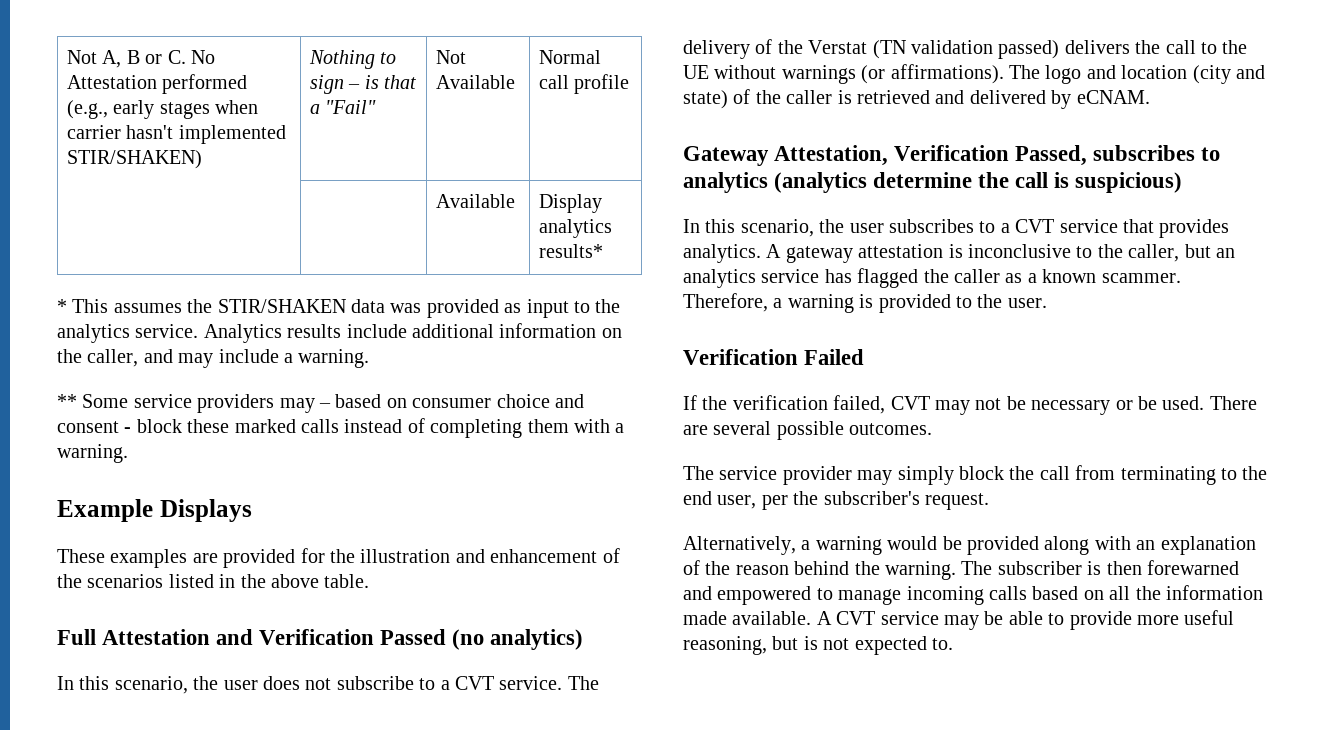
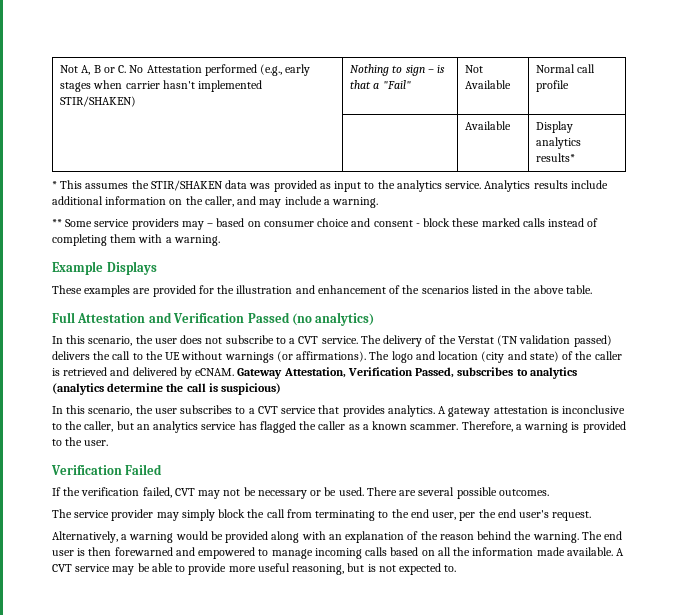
- The logo and location (city and state) of the caller is retrieved and delivered by eCNAM.
- Gateway Attestation, Verification Passed, subscribes to analytics (analytics determine the call is suspicious)
+ The logo and location (city and state) of the caller is retrieved and delivered by eCNAM. Gateway Attestation, Verification Passed, subscribes to analytics (analytics determine the call is suspicious)
- The service provider may simply block the call from terminating to the end user, per the subscriber's request.
+ The service provider may simply block the call from terminating to the end user, per the end user's request.
- The subscriber is then forewarned and empowered to manage incoming calls based on all the information made available.
+ The end user is then forewarned and empowered to manage incoming calls based on all the information made available.

